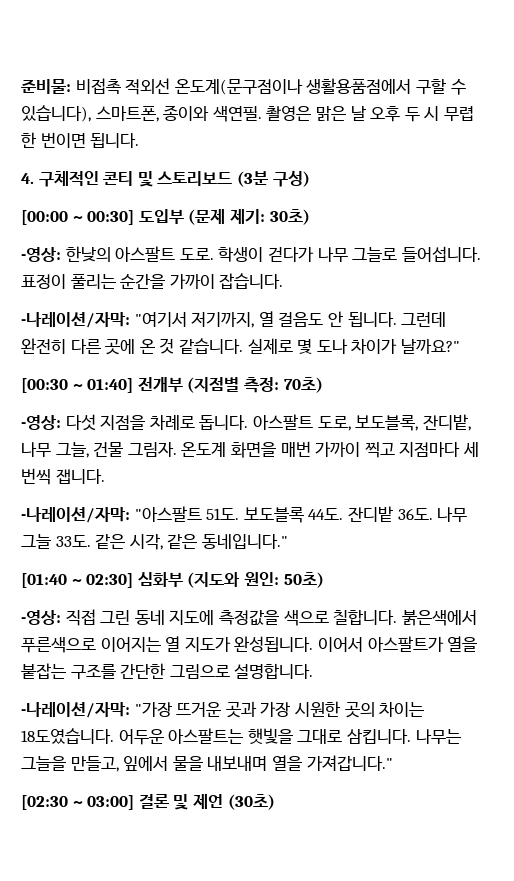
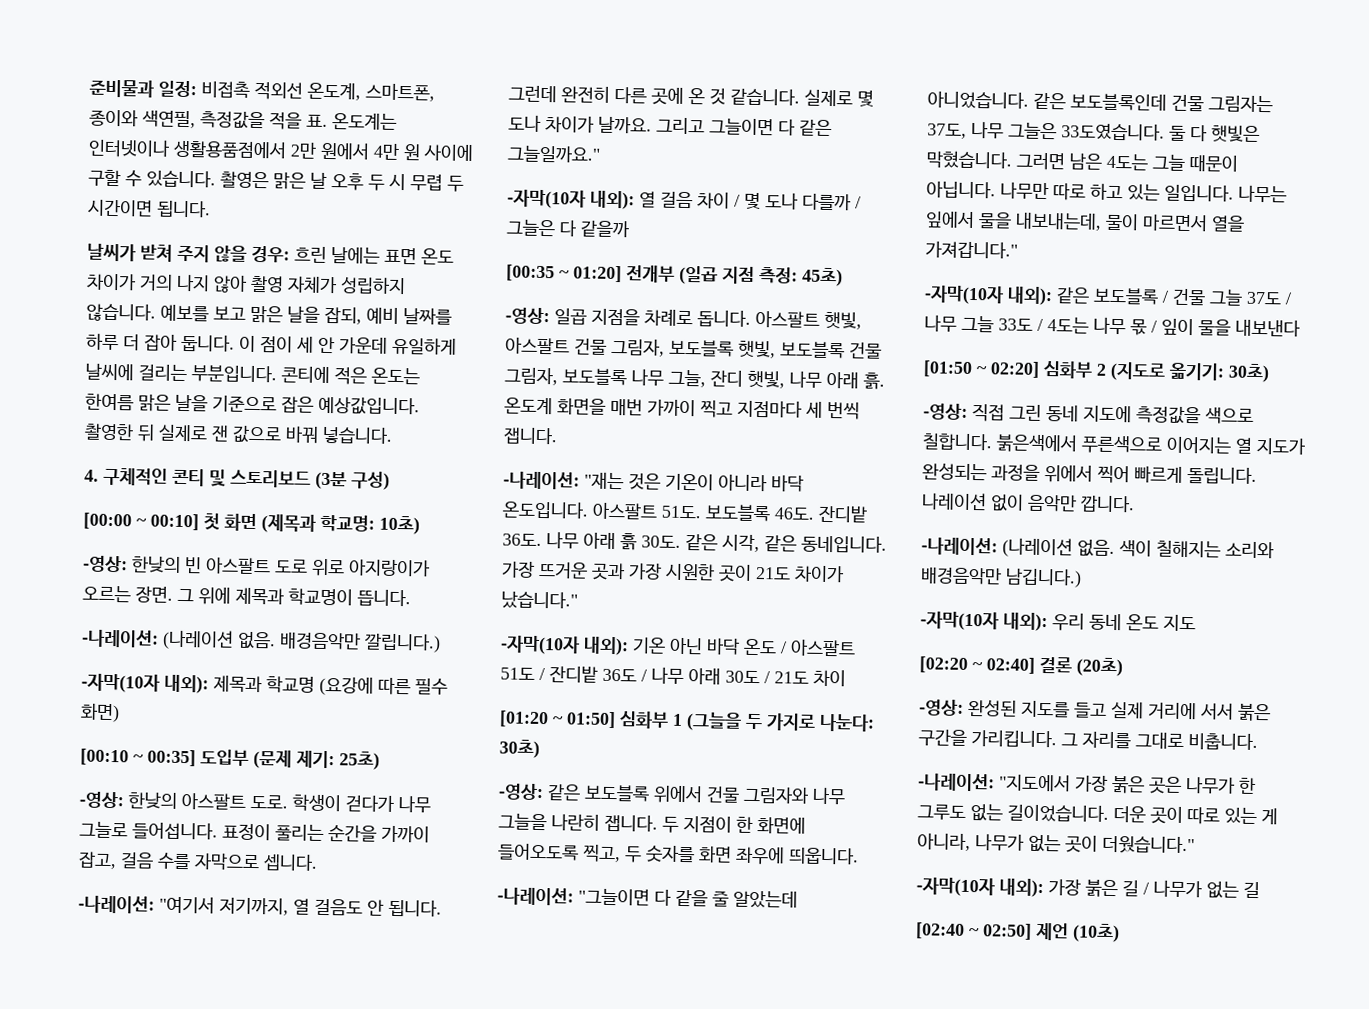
- 준비물: 비접촉 적외선 온도계(문구점이나 생활용품점에서 구할 수 있습니다), 스마트폰, 종이와 색연필.
+ 준비물과 일정: 비접촉 적외선 온도계, 스마트폰, 종이와 색연필, 측정값을 적을 표. 온도계는 인터넷이나 생활용품점에서 2만 원에서 4만 원 사이에 구할 수 있습니다.
- 촬영은 맑은 날 오후 두 시 무렵 한 번이면 됩니다.
+ 촬영은 맑은 날 오후 두 시 무렵 두 시간이면 됩니다.
+ 날씨가 받쳐 주지 않을 경우: 흐린 날에는 표면 온도 차이가 거의 나지 않아 촬영 자체가 성립하지 않습니다. 예보를 보고 맑은 날을 잡되, 예비 날짜를 하루 더 잡아 둡니다. 이 점이 세 안 가운데 유일하게 날씨에 걸리는 부분입니다. 콘티에 적은 온도는 한여름 맑은 날을 기준으로 잡은 예상값입니다. 촬영한 뒤 실제로 잰 값으로 바꿔 넣습니다.
- [00:00 ~ 00:30] 도입부 (문제 제기: 30초)
+ [00:00 ~ 00:10] 첫 화면 (제목과 학교명: 10초)
+ -영상: 한낮의 빈 아스팔트 도로 위로 아지랑이가 오르는 장면. 그 위에 제목과 학교명이 뜹니다.
+ -나레이션: (나레이션 없음. 배경음악만 깔립니다.)
+ -자막(10자 내외): 제목과 학교명 (요강에 따른 필수 화면)
+ [00:10 ~ 00:35] 도입부 (문제 제기: 25초)
- 표정이 풀리는 순간을 가까이 잡습니다.
- -나레이션/자막: "여기서 저기까지, 열 걸음도 안 됩니다.
+ 표정이 풀리는 순간을 가까이 잡고, 걸음 수를 자막으로 셉니다.
+ -나레이션: "여기서 저기까지, 열 걸음도 안 됩니다.
- 실제로 몇 도나 차이가 날까요?"
- [00:30 ~ 01:40] 전개부 (지점별 측정: 70초)
- -영상: 다섯 지점을 차례로 돕니다.
+ 실제로 몇 도나 차이가 날까요. 그리고 그늘이면 다 같은 그늘일까요."
+ -자막(10자 내외): 열 걸음 차이 / 몇 도나 다를까 / 그늘은 다 같을까
+ [00:35 ~ 01:20] 전개부 (일곱 지점 측정: 45초)
+ -영상: 일곱 지점을 차례로 돕니다.
- 아스팔트 도로, 보도블록, 잔디밭, 나무 그늘, 건물 그림자.
+ 아스팔트 햇빛, 아스팔트 건물 그림자, 보도블록 햇빛, 보도블록 건물 그림자, 보도블록 나무 그늘, 잔디 햇빛, 나무 아래 흙.
- -나레이션/자막: "아스팔트 51도.
+ -나레이션: "재는 것은 기온이 아니라 바닥 온도입니다. 아스팔트 51도.
- 보도블록 44도.
+ 보도블록 46도.
- 나무 그늘 33도. 같은 시각, 같은 동네입니다."
- [01:40 ~ 02:30] 심화부 (지도와 원인: 50초)
+ 나무 아래 흙 30도. 같은 시각, 같은 동네입니다. 가장 뜨거운 곳과 가장 시원한 곳이 21도 차이가 났습니다."
+ -자막(10자 내외): 기온 아닌 바닥 온도 / 아스팔트 51도 / 잔디밭 36도 / 나무 아래 30도 / 21도 차이
+ [01:20 ~ 01:50] 심화부 1 (그늘을 두 가지로 나눈다: 30초)
+ -영상: 같은 보도블록 위에서 건물 그림자와 나무 그늘을 나란히 잽니다. 두 지점이 한 화면에 들어오도록 찍고, 두 숫자를 화면 좌우에 띄웁니다.
+ -나레이션: "그늘이면 다 같을 줄 알았는데 아니었습니다. 같은 보도블록인데 건물 그림자는 37도, 나무 그늘은 33도였습니다. 둘 다 햇빛은 막혔습니다. 그러면 남은 4도는 그늘 때문이 아닙니다. 나무만 따로 하고 있는 일입니다. 나무는 잎에서 물을 내보내는데, 물이 마르면서 열을 가져갑니다."
+ -자막(10자 내외): 같은 보도블록 / 건물 그늘 37도 / 나무 그늘 33도 / 4도는 나무 몫 / 잎이 물을 내보낸다
+ [01:50 ~ 02:20] 심화부 2 (지도로 옮기기: 30초)
- 붉은색에서 푸른색으로 이어지는 열 지도가 완성됩니다. 이어서 아스팔트가 열을 붙잡는 구조를 간단한 그림으로 설명합니다.
- -나레이션/자막: "가장 뜨거운 곳과 가장 시원한 곳의 차이는 18도였습니다. 어두운 아스팔트는 햇빛을 그대로 삼킵니다. 나무는 그늘을 만들고, 잎에서 물을 내보내며 열을 가져갑니다."
- [02:30 ~ 03:00] 결론 및 제언 (30초)
+ 붉은색에서 푸른색으로 이어지는 열 지도가 완성되는 과정을 위에서 찍어 빠르게 돌립니다. 나레이션 없이 음악만 깝니다.
+ -나레이션: (나레이션 없음. 색이 칠해지는 소리와 배경음악만 남깁니다.)
+ -자막(10자 내외): 우리 동네 온도 지도
+ [02:20 ~ 02:40] 결론 (20초)
+ -영상: 완성된 지도를 들고 실제 거리에 서서 붉은 구간을 가리킵니다. 그 자리를 그대로 비춥니다.
+ -나레이션: "지도에서 가장 붉은 곳은 나무가 한 그루도 없는 길이었습니다. 더운 곳이 따로 있는 게 아니라, 나무가 없는 곳이 더웠습니다."
+ -자막(10자 내외): 가장 붉은 길 / 나무가 없는 길
+ [02:40 ~ 02:50] 제언 (10초)

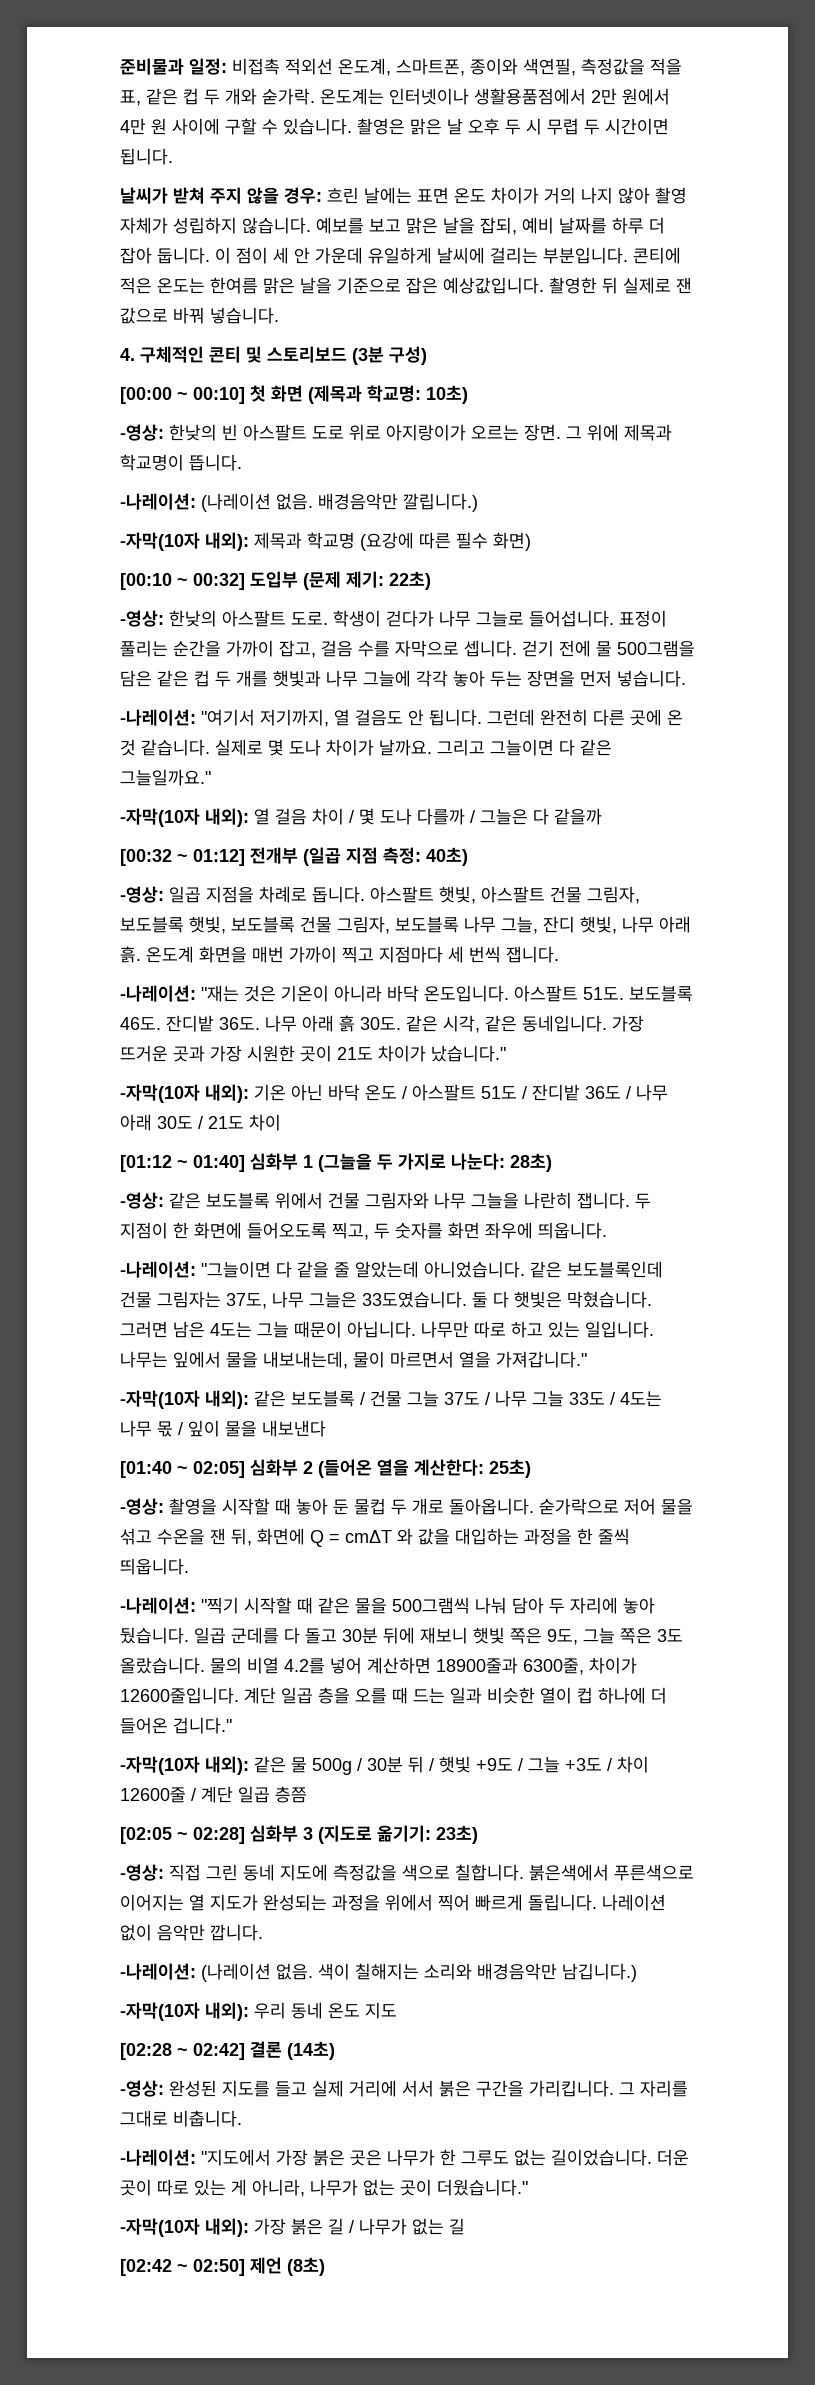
- 준비물과 일정: 비접촉 적외선 온도계, 스마트폰, 종이와 색연필, 측정값을 적을 표.
+ 준비물과 일정: 비접촉 적외선 온도계, 스마트폰, 종이와 색연필, 측정값을 적을 표, 같은 컵 두 개와 숟가락.
- [00:10 ~ 00:35] 도입부 (문제 제기: 25초)
+ [00:10 ~ 00:32] 도입부 (문제 제기: 22초)
+ 걷기 전에 물 500그램을 담은 같은 컵 두 개를 햇빛과 나무 그늘에 각각 놓아 두는 장면을 먼저 넣습니다.
- [00:35 ~ 01:20] 전개부 (일곱 지점 측정: 45초)
+ [00:32 ~ 01:12] 전개부 (일곱 지점 측정: 40초)
- [01:20 ~ 01:50] 심화부 1 (그늘을 두 가지로 나눈다: 30초)
+ [01:12 ~ 01:40] 심화부 1 (그늘을 두 가지로 나눈다: 28초)
- [01:50 ~ 02:20] 심화부 2 (지도로 옮기기: 30초)
+ [01:40 ~ 02:05] 심화부 2 (들어온 열을 계산한다: 25초)
+ -영상: 촬영을 시작할 때 놓아 둔 물컵 두 개로 돌아옵니다. 숟가락으로 저어 물을 섞고 수온을 잰 뒤, 화면에 Q = cmΔT 와 값을 대입하는 과정을 한 줄씩 띄웁니다.
+ -나레이션: "찍기 시작할 때 같은 물을 500그램씩 나눠 담아 두 자리에 놓아 뒀습니다. 일곱 군데를 다 돌고 30분 뒤에 재보니 햇빛 쪽은 9도, 그늘 쪽은 3도 올랐습니다. 물의 비열 4.2를 넣어 계산하면 18900줄과 6300줄, 차이가 12600줄입니다. 계단 일곱 층을 오를 때 드는 일과 비슷한 열이 컵 하나에 더 들어온 겁니다."
+ -자막(10자 내외): 같은 물 500g / 30분 뒤 / 햇빛 +9도 / 그늘 +3도 / 차이 12600줄 / 계단 일곱 층쯤
+ [02:05 ~ 02:28] 심화부 3 (지도로 옮기기: 23초)
- [02:20 ~ 02:40] 결론 (20초)
+ [02:28 ~ 02:42] 결론 (14초)
- [02:40 ~ 02:50] 제언 (10초)
+ [02:42 ~ 02:50] 제언 (8초)

